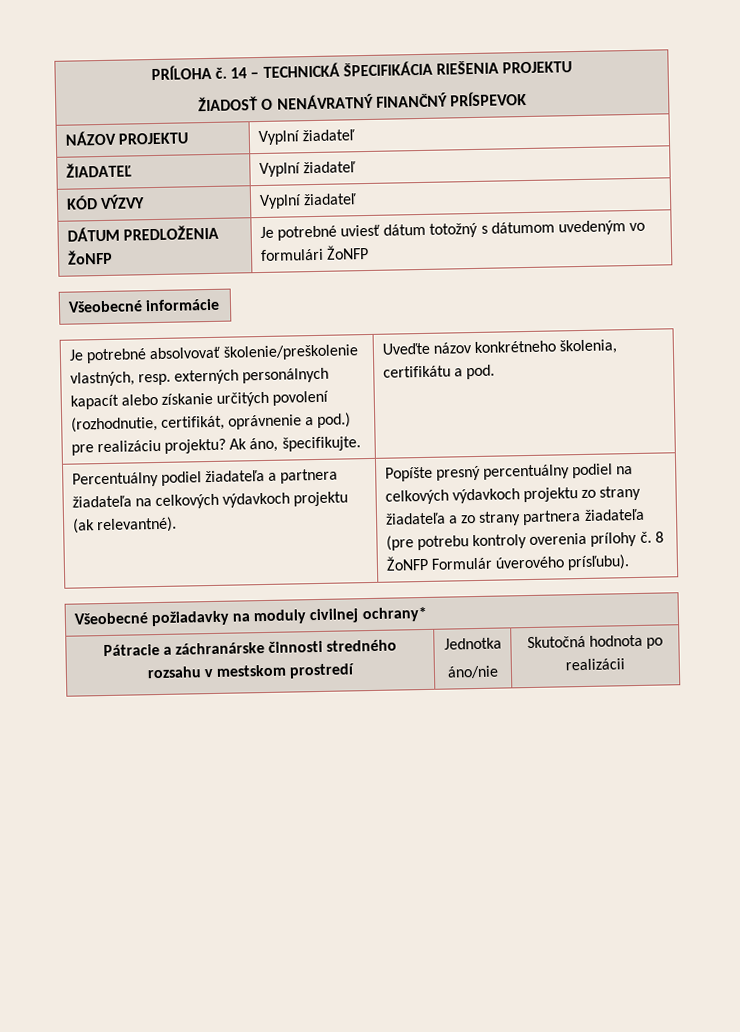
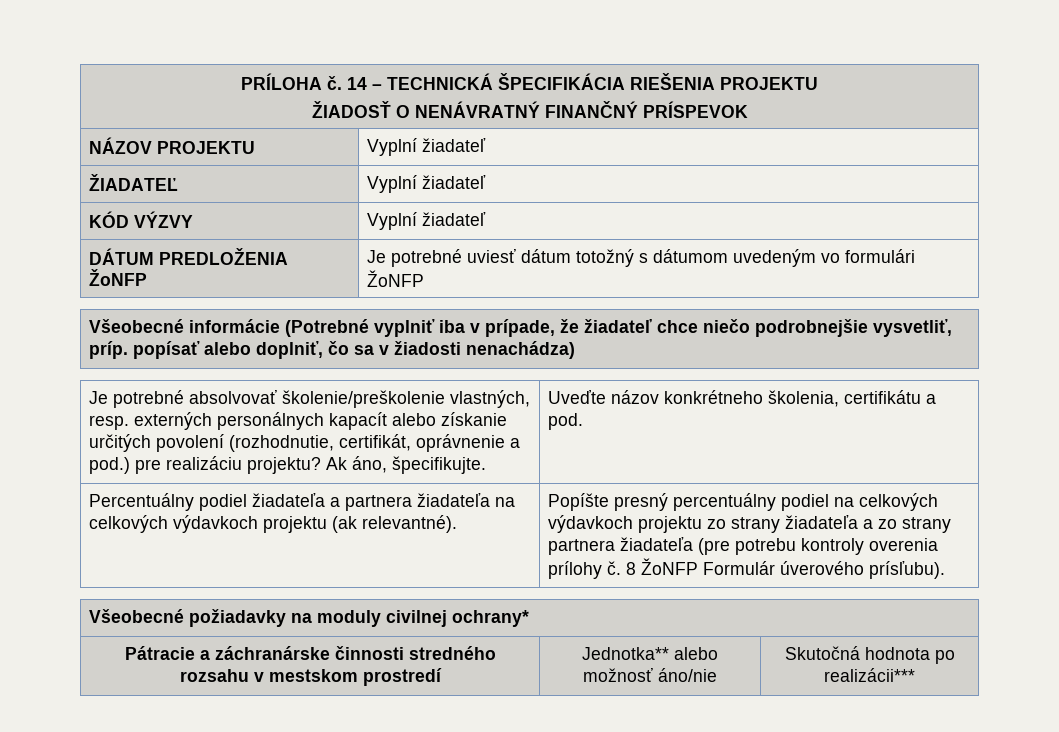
- Všeobecné informácie
+ Všeobecné informácie (Potrebné vyplniť iba v prípade, že žiadateľ chce niečo podrobnejšie vysvetliť, príp. popísať alebo doplniť, čo sa v žiadosti nenachádza)
- Pátracie a záchranárske činnosti stredného rozsahu v mestskom prostredí | Jednotka
- áno/nie | Skutočná hodnota po realizácii
+ Pátracie a záchranárske činnosti stredného rozsahu v mestskom prostredí | Jednotka** alebo možnosť áno/nie | Skutočná hodnota po realizácii***

